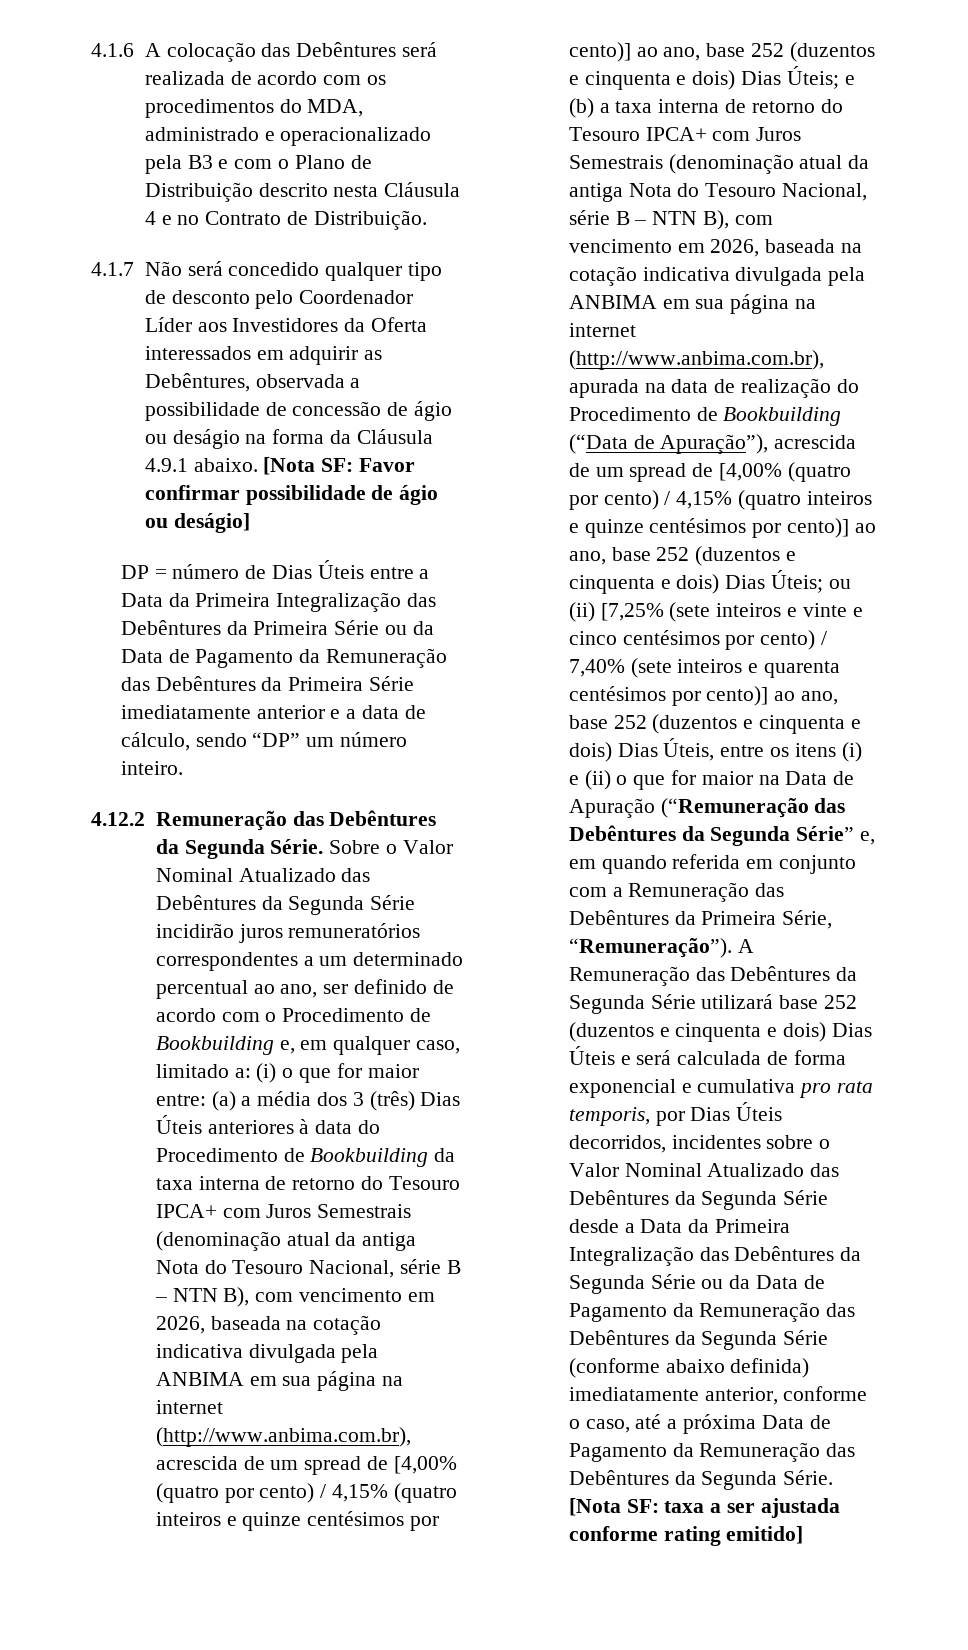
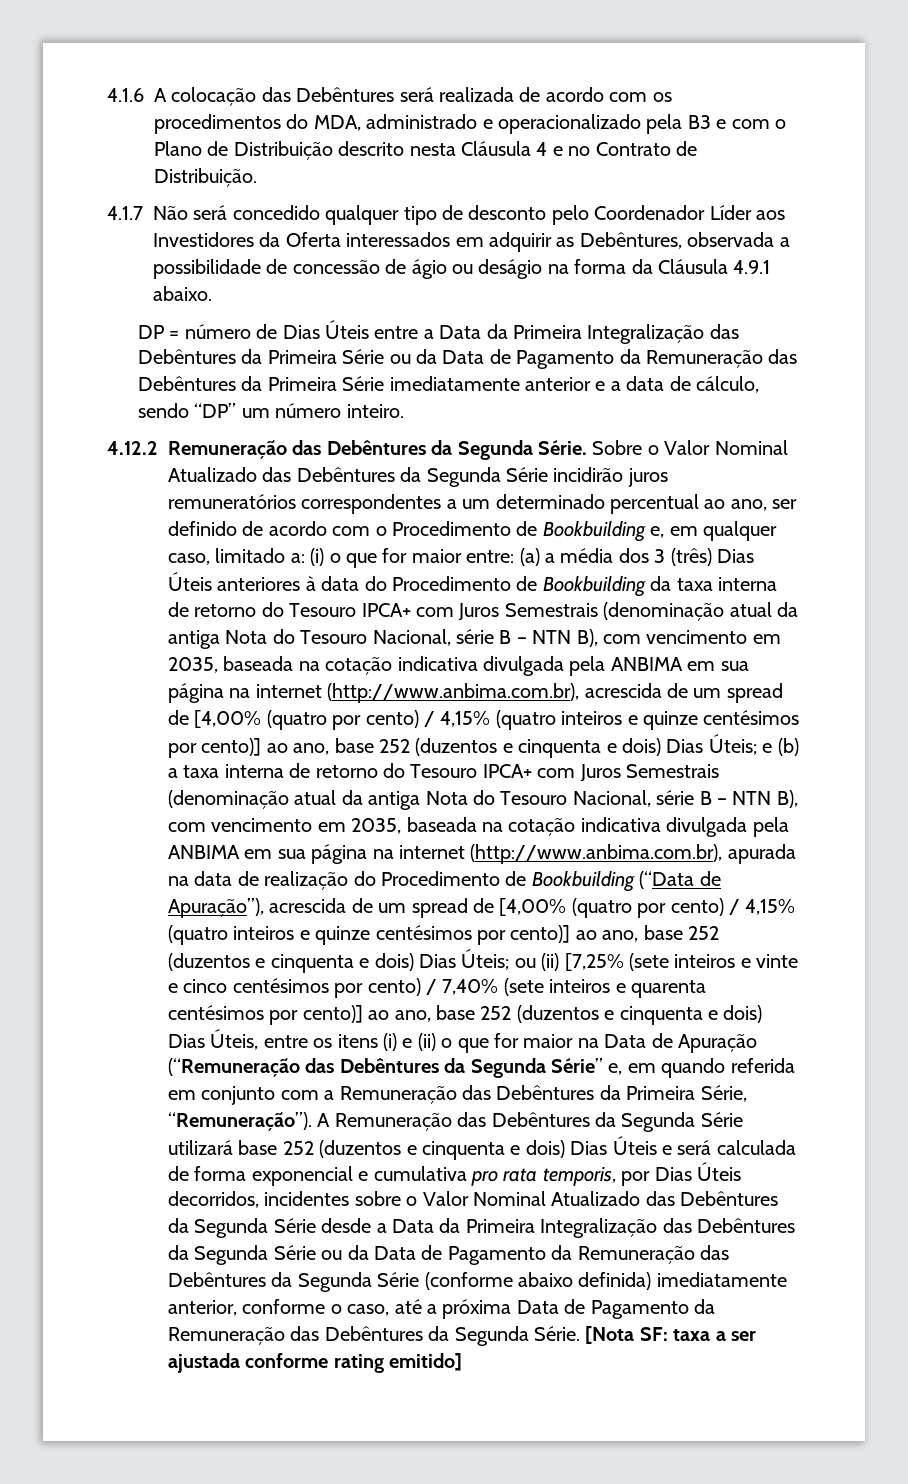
- [Nota SF: Favor confirmar possibilidade de ágio ou deságio]
- (a) a média dos 3 (três) Dias Úteis anteriores à data do Procedimento de Bookbuilding da taxa interna de retorno do Tesouro IPCA+ com Juros Semestrais (denominação atual da antiga Nota do Tesouro Nacional, série B – NTN B), com vencimento em 2026, baseada na cotação indicativa divulgada pela ANBIMA em sua página na internet (http://www.anbima.com.br), acrescida de um spread de [4,00% (quatro por cento) / 4,15% (quatro inteiros e quinze centésimos por cento)] ao ano, base 252 (duzentos e cinquenta e dois) Dias Úteis;
+ (a) a média dos 3 (três) Dias Úteis anteriores à data do Procedimento de Bookbuilding da taxa interna de retorno do Tesouro IPCA+ com Juros Semestrais (denominação atual da antiga Nota do Tesouro Nacional, série B – NTN B), com vencimento em 2035, baseada na cotação indicativa divulgada pela ANBIMA em sua página na internet (http://www.anbima.com.br), acrescida de um spread de [4,00% (quatro por cento) / 4,15% (quatro inteiros e quinze centésimos por cento)] ao ano, base 252 (duzentos e cinquenta e dois) Dias Úteis;
- e (b) a taxa interna de retorno do Tesouro IPCA+ com Juros Semestrais (denominação atual da antiga Nota do Tesouro Nacional, série B – NTN B), com vencimento em 2026, baseada na cotação indicativa divulgada pela ANBIMA em sua página na internet (http://www.anbima.com.br), apurada na data de realização do Procedimento de Bookbuilding (“Data de Apuração”), acrescida de um spread de [4,00% (quatro por cento) / 4,15% (quatro inteiros e quinze centésimos por cento)] ao ano, base 252 (duzentos e cinquenta e dois) Dias Úteis;
+ e (b) a taxa interna de retorno do Tesouro IPCA+ com Juros Semestrais (denominação atual da antiga Nota do Tesouro Nacional, série B – NTN B), com vencimento em 2035, baseada na cotação indicativa divulgada pela ANBIMA em sua página na internet (http://www.anbima.com.br), apurada na data de realização do Procedimento de Bookbuilding (“Data de Apuração”), acrescida de um spread de [4,00% (quatro por cento) / 4,15% (quatro inteiros e quinze centésimos por cento)] ao ano, base 252 (duzentos e cinquenta e dois) Dias Úteis;

